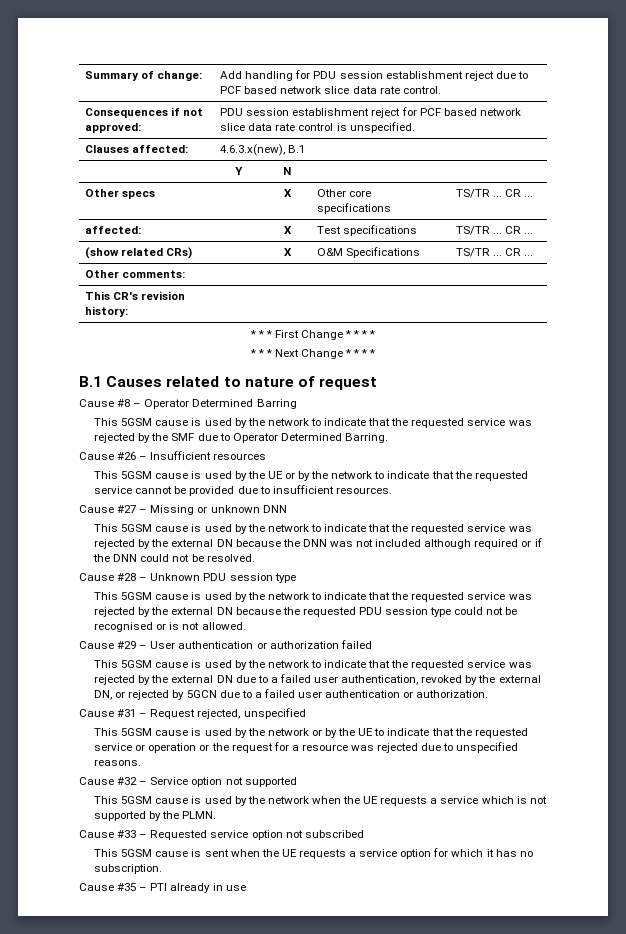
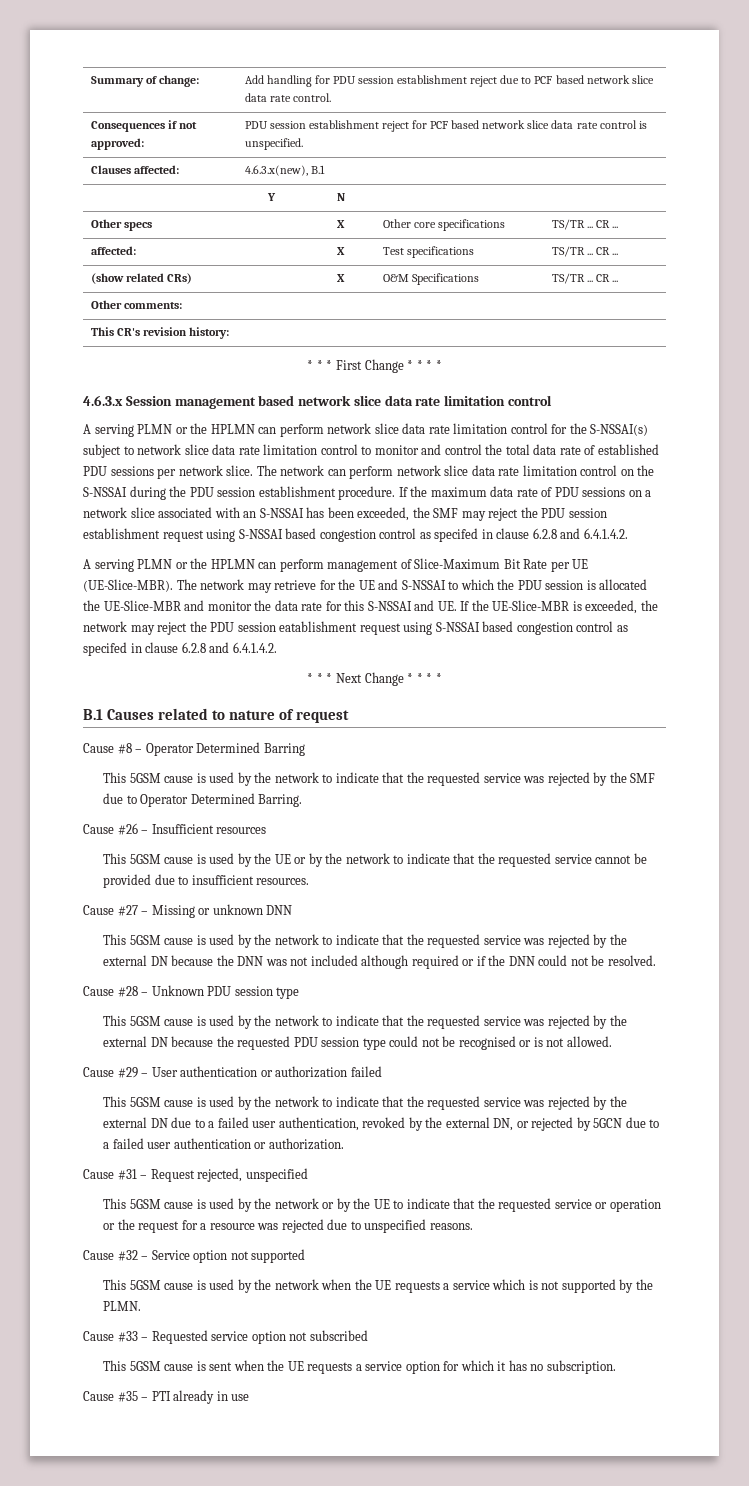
+ 4.6.3.x Session management based network slice data rate limitation control
+ A serving PLMN or the HPLMN can perform network slice data rate limitation control for the S-NSSAI(s) subject to network slice data rate limitation control to monitor and control the total data rate of established PDU sessions per network slice. The network can perform network slice data rate limitation control on the S-NSSAI during the PDU session establishment procedure. If the maximum data rate of PDU sessions on a network slice associated with an S-NSSAI has been exceeded, the SMF may reject the PDU session establishment request using S-NSSAI based congestion control as specifed in clause 6.2.8 and 6.4.1.4.2.
+ A serving PLMN or the HPLMN can perform management of Slice-Maximum Bit Rate per UE (UE-Slice-MBR). The network may retrieve for the UE and S-NSSAI to which the PDU session is allocated the UE-Slice-MBR and monitor the data rate for this S-NSSAI and UE. If the UE-Slice-MBR is exceeded, the network may reject the PDU session eatablishment request using S-NSSAI based congestion control as specifed in clause 6.2.8 and 6.4.1.4.2.

